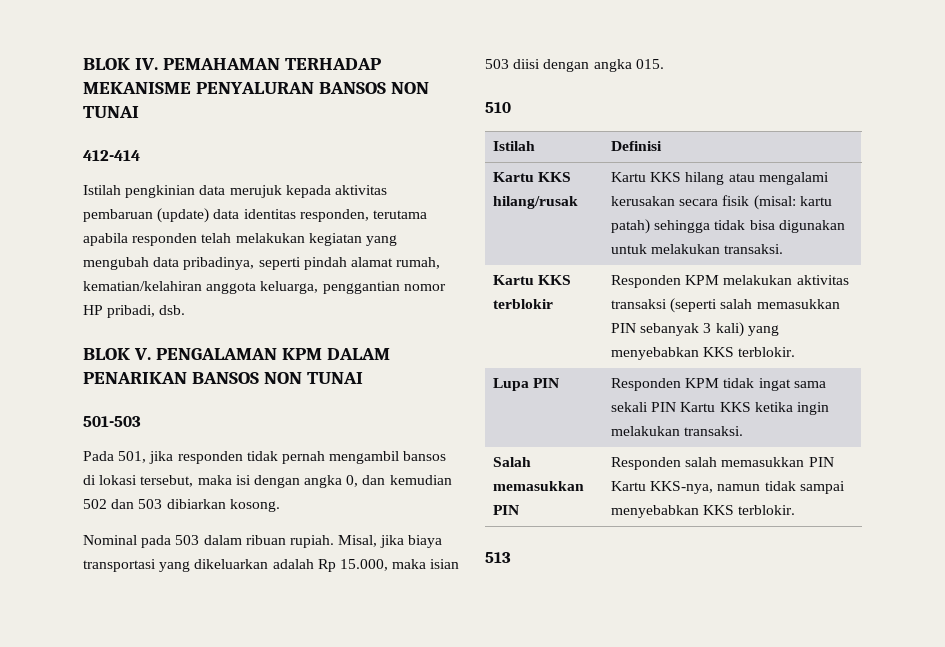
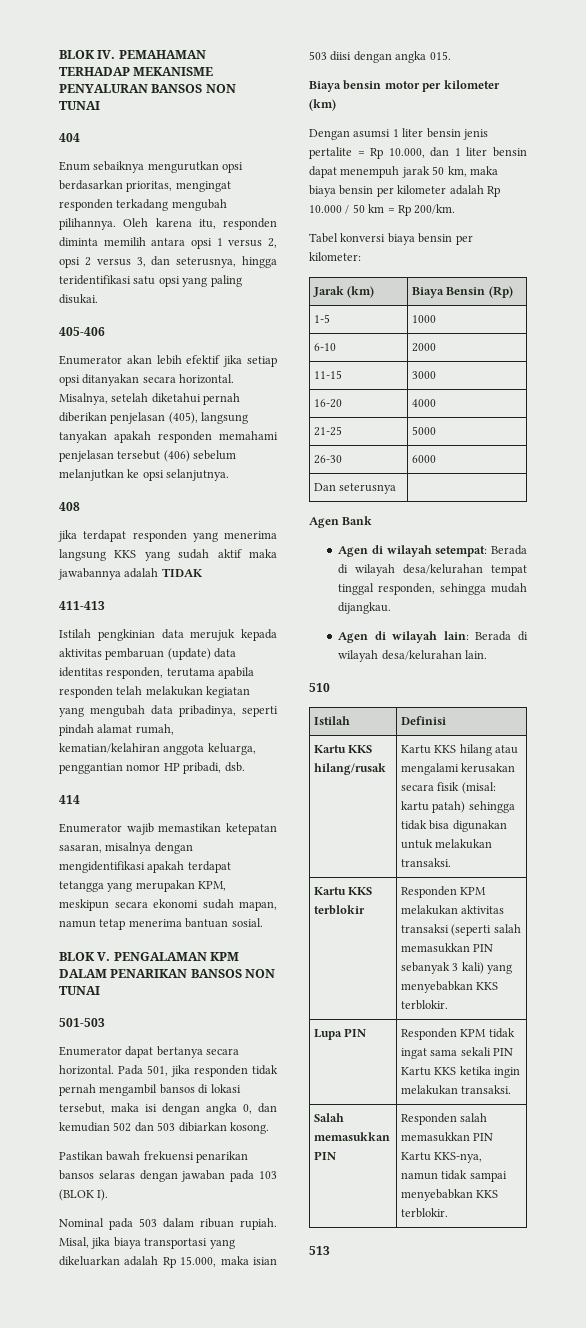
- 412-414
+ 404
+ Enum sebaiknya mengurutkan opsi berdasarkan prioritas, mengingat responden terkadang mengubah pilihannya. Oleh karena itu, responden diminta memilih antara opsi 1 versus 2, opsi 2 versus 3, dan seterusnya, hingga teridentifikasi satu opsi yang paling disukai.
+ 405-406
+ Enumerator akan lebih efektif jika setiap opsi ditanyakan secara horizontal. Misalnya, setelah diketahui pernah diberikan penjelasan (405), langsung tanyakan apakah responden memahami penjelasan tersebut (406) sebelum melanjutkan ke opsi selanjutnya.
+ 408
+ jika terdapat responden yang menerima langsung KKS yang sudah aktif maka jawabannya adalah TIDAK
+ 411-413
+ 414
+ Enumerator wajib memastikan ketepatan sasaran, misalnya dengan mengidentifikasi apakah terdapat tetangga yang merupakan KPM, meskipun secara ekonomi sudah mapan, namun tetap menerima bantuan sosial.
+ Enumerator dapat bertanya secara horizontal.
+ Pastikan bawah frekuensi penarikan bansos selaras dengan jawaban pada 103 (BLOK I).
+ Biaya bensin motor per kilometer (km)
+ Dengan asumsi 1 liter bensin jenis pertalite = Rp 10.000, dan 1 liter bensin dapat menempuh jarak 50 km, maka biaya bensin per kilometer adalah Rp 10.000 / 50 km = Rp 200/km.
+ Tabel konversi biaya bensin per kilometer:
+ Jarak (km) | Biaya Bensin (Rp)
+ 1-5 | 1000
+ 6-10 | 2000
+ 11-15 | 3000
+ 16-20 | 4000
+ 21-25 | 5000
+ 26-30 | 6000
+ Dan seterusnya |
+ Agen Bank
+ Agen di wilayah setempat: Berada di wilayah desa/kelurahan tempat tinggal responden, sehingga mudah dijangkau.
+ Agen di wilayah lain: Berada di wilayah desa/kelurahan lain.

